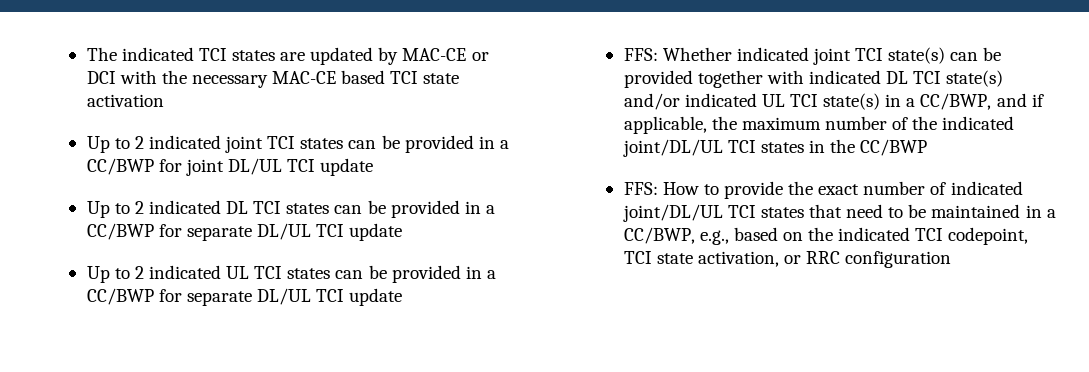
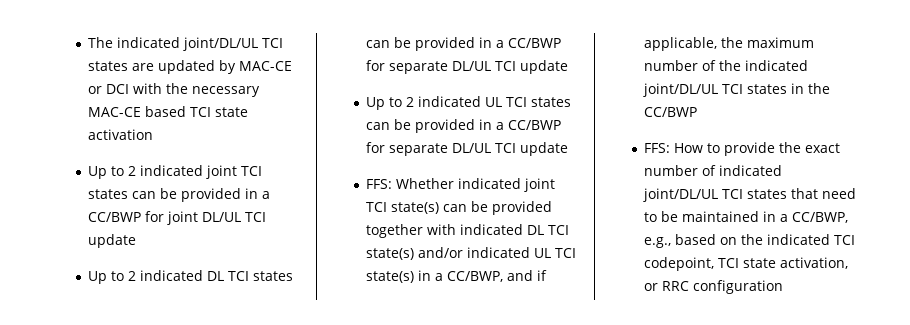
- The indicated TCI states are updated by MAC-CE or DCI with the necessary MAC-CE based TCI state activation
+ The indicated joint/DL/UL TCI states are updated by MAC-CE or DCI with the necessary MAC-CE based TCI state activation

